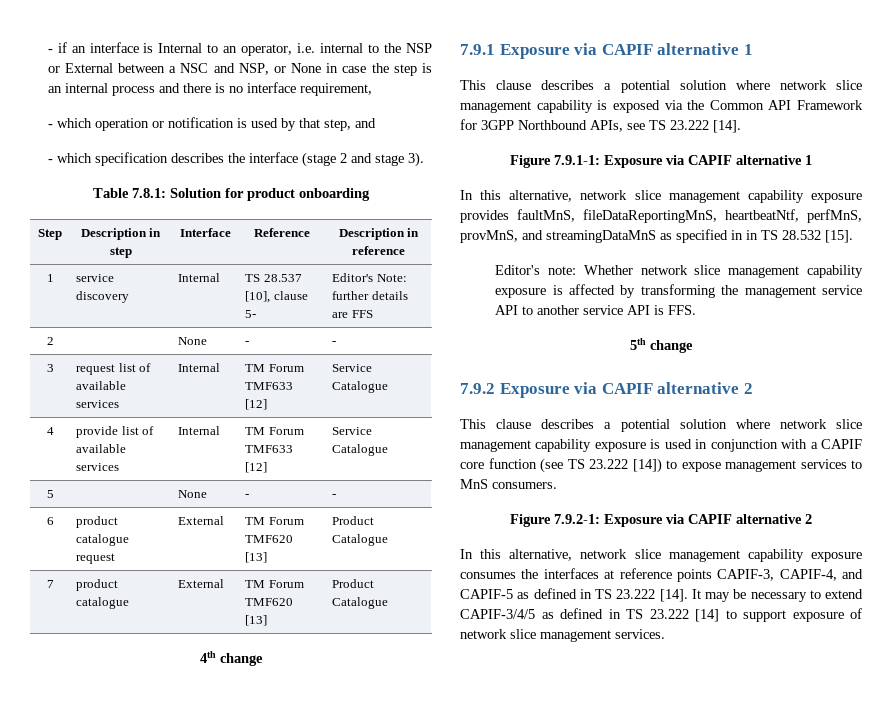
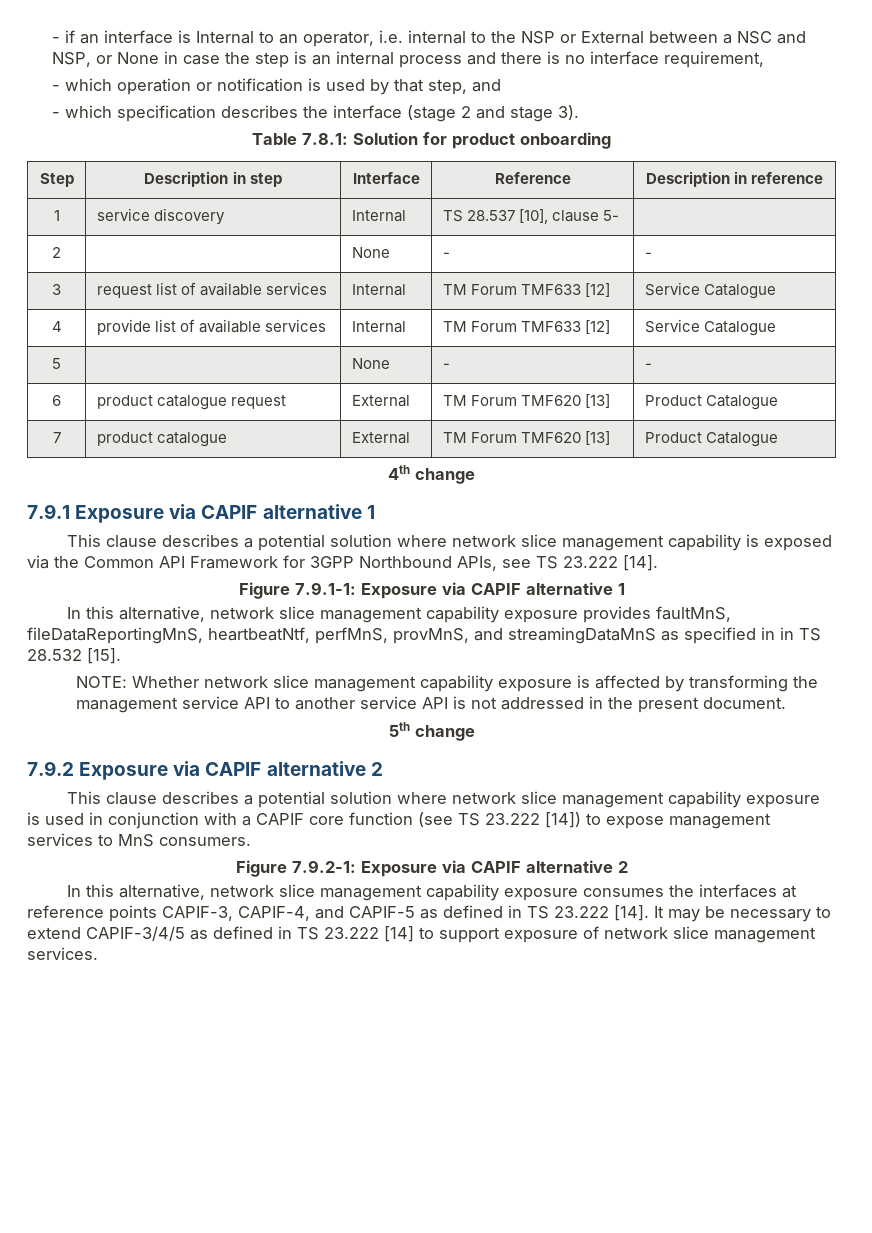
- 1 | service discovery | Internal | TS 28.537 [10], clause 5- | Editor's Note: further details are FFS
+ 1 | service discovery | Internal | TS 28.537 [10], clause 5- |
- Editor's note: Whether network slice management capability exposure is affected by transforming the management service API to another service API is FFS.
+ NOTE: Whether network slice management capability exposure is affected by transforming the management service API to another service API is not addressed in the present document.

